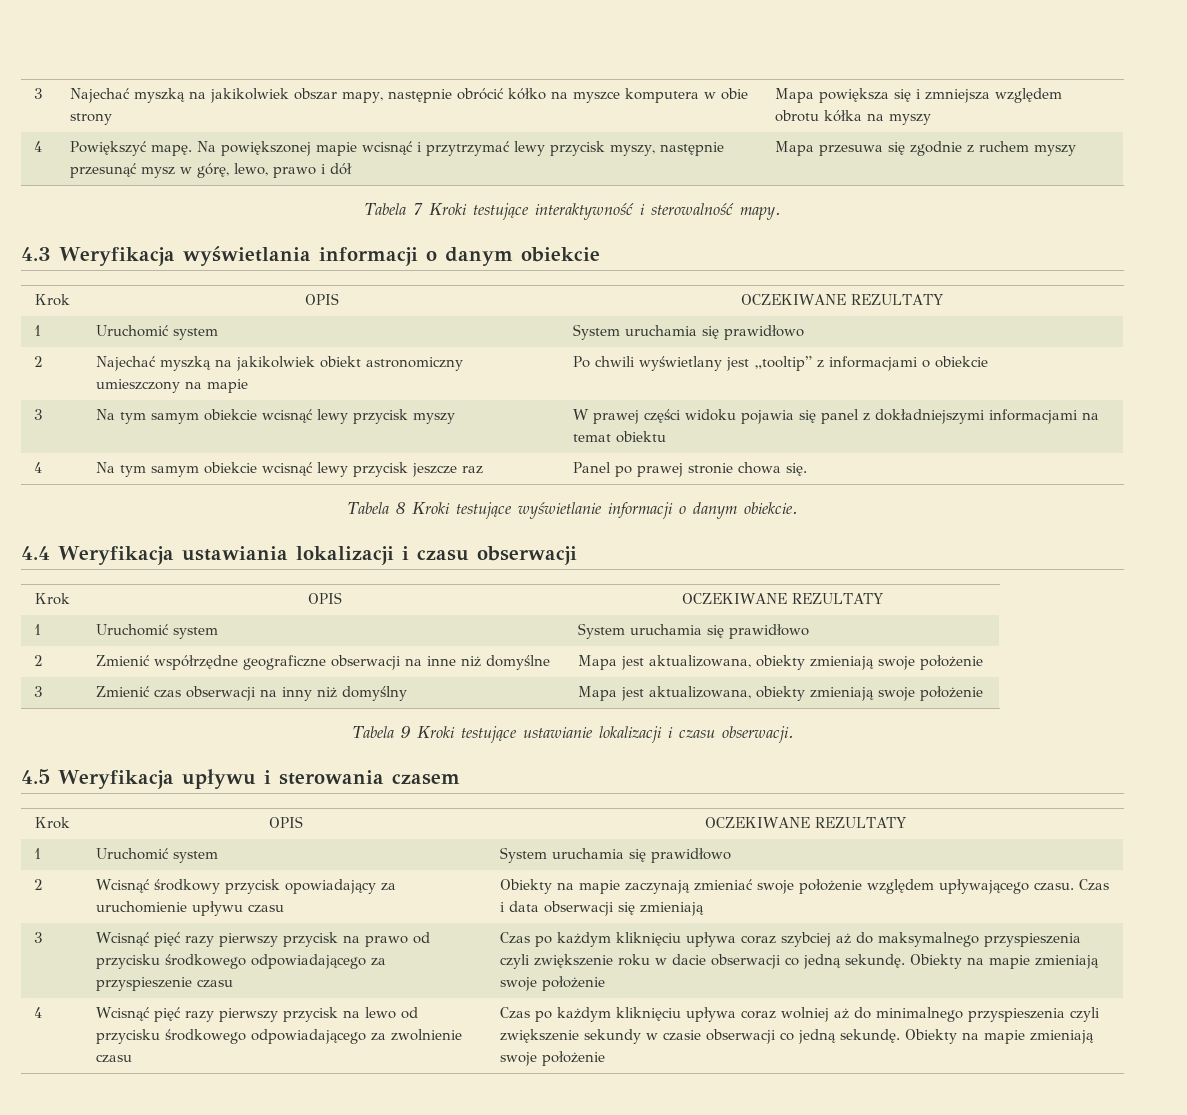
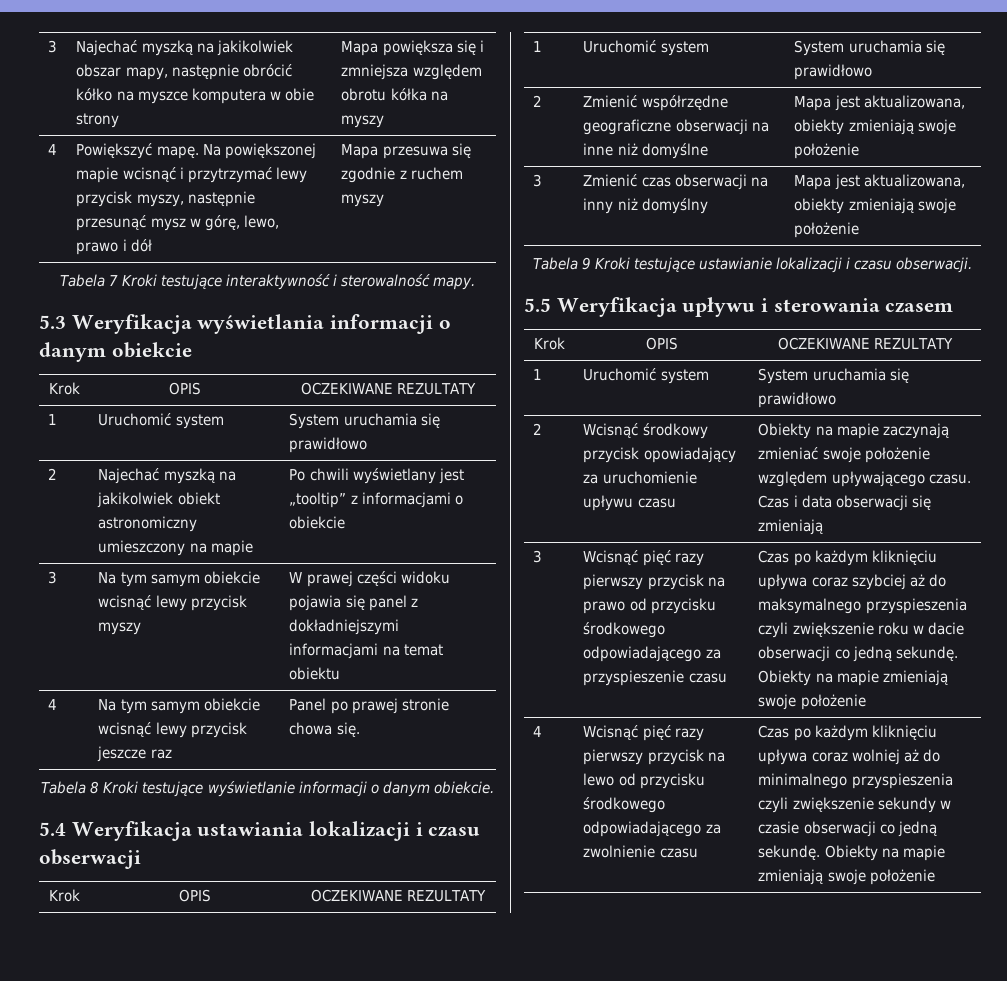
- 4.3 Weryfikacja wyświetlania informacji o danym obiekcie
+ 5.3 Weryfikacja wyświetlania informacji o danym obiekcie
- 4.4 Weryfikacja ustawiania lokalizacji i czasu obserwacji
+ 5.4 Weryfikacja ustawiania lokalizacji i czasu obserwacji
- 4.5 Weryfikacja upływu i sterowania czasem
+ 5.5 Weryfikacja upływu i sterowania czasem

